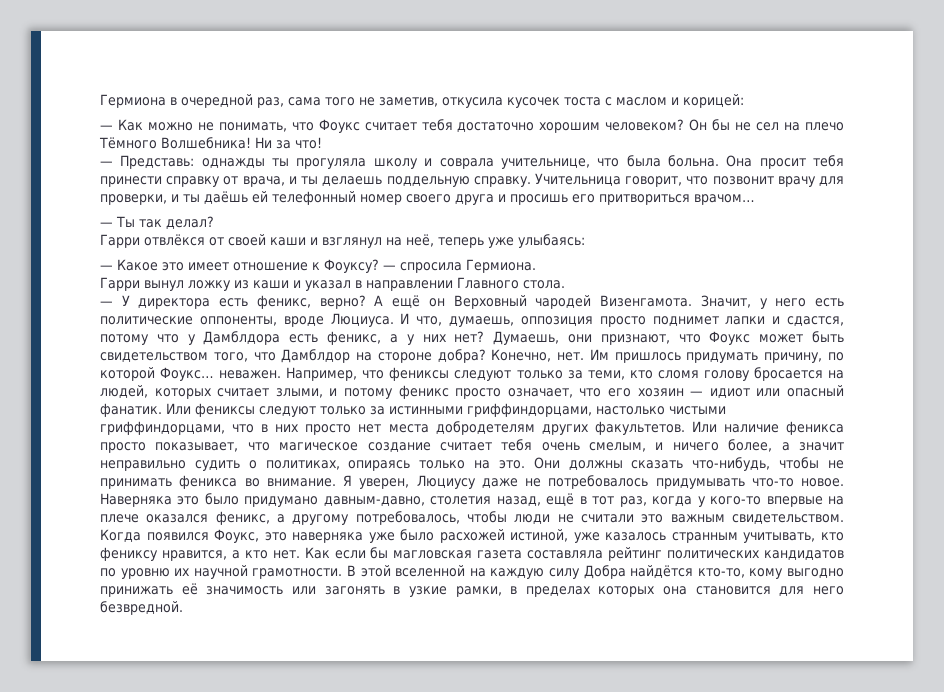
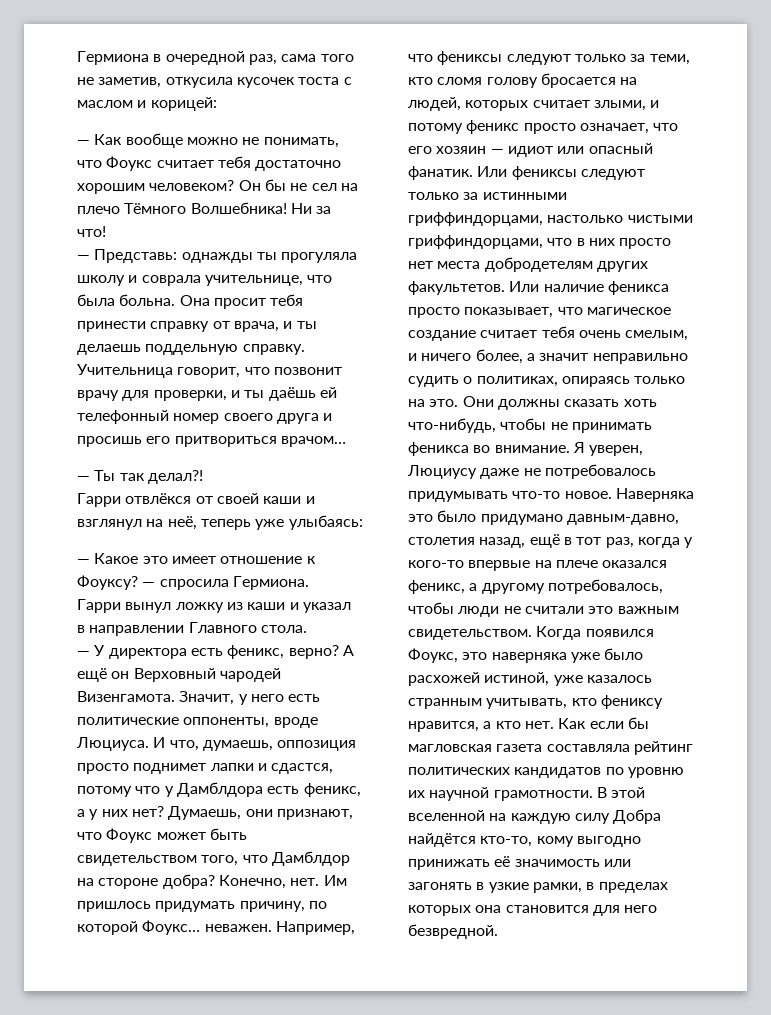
- — Как можно не понимать, что Фоукс считает тебя достаточно хорошим человеком?
+ — Как вообще можно не понимать, что Фоукс считает тебя достаточно хорошим человеком?
- — Ты так делал?
+ — Ты так делал?!
- Они должны сказать что-нибудь, чтобы не принимать феникса во внимание.
+ Они должны сказать хоть что-нибудь, чтобы не принимать феникса во внимание.

